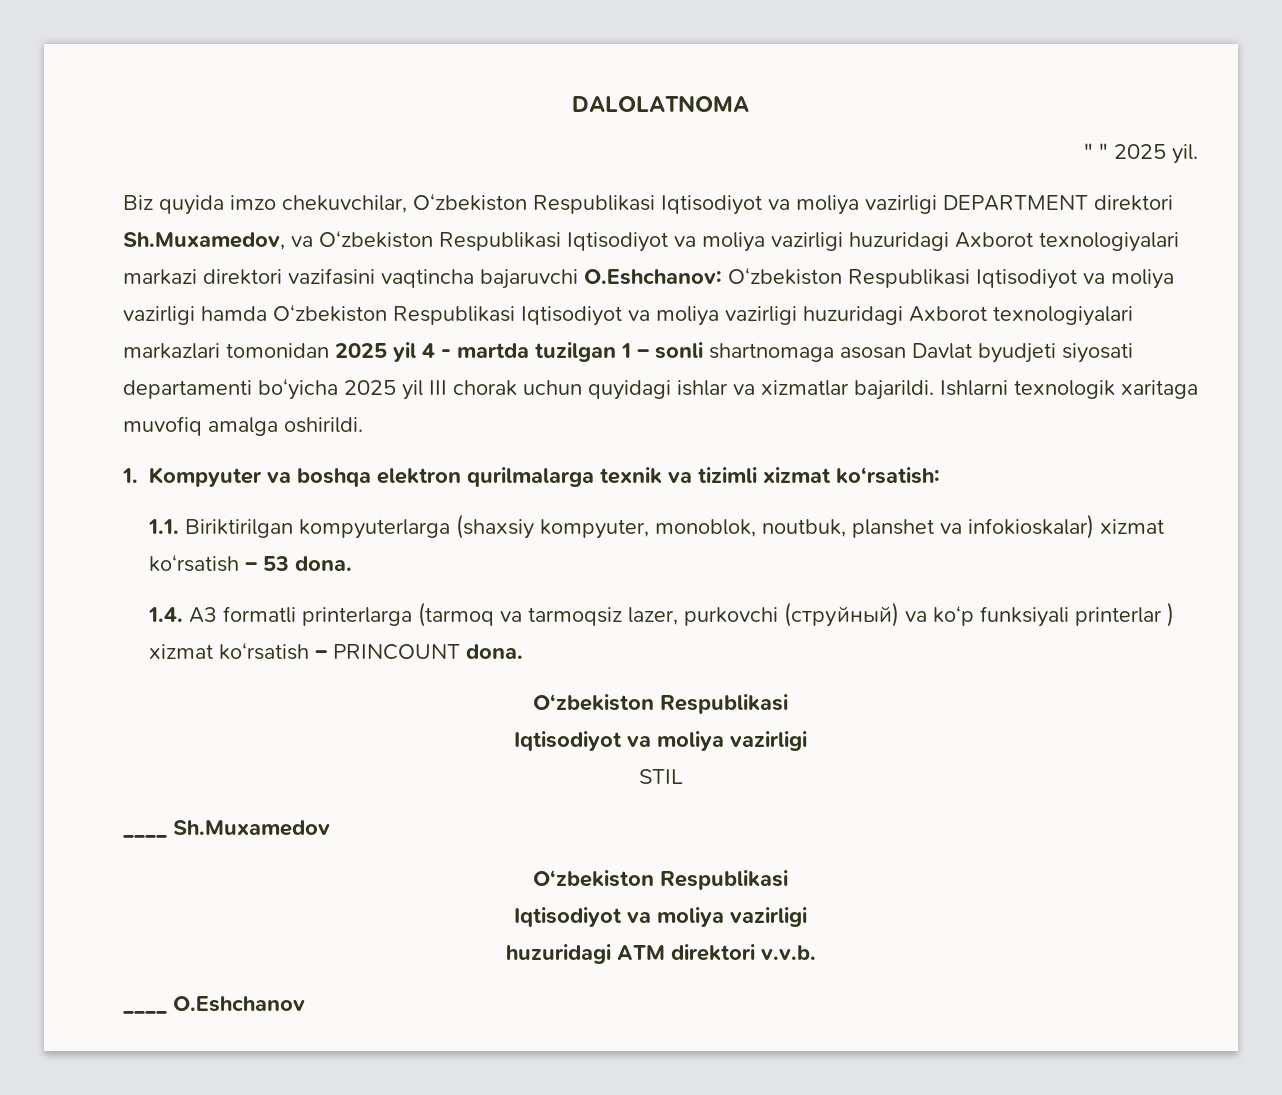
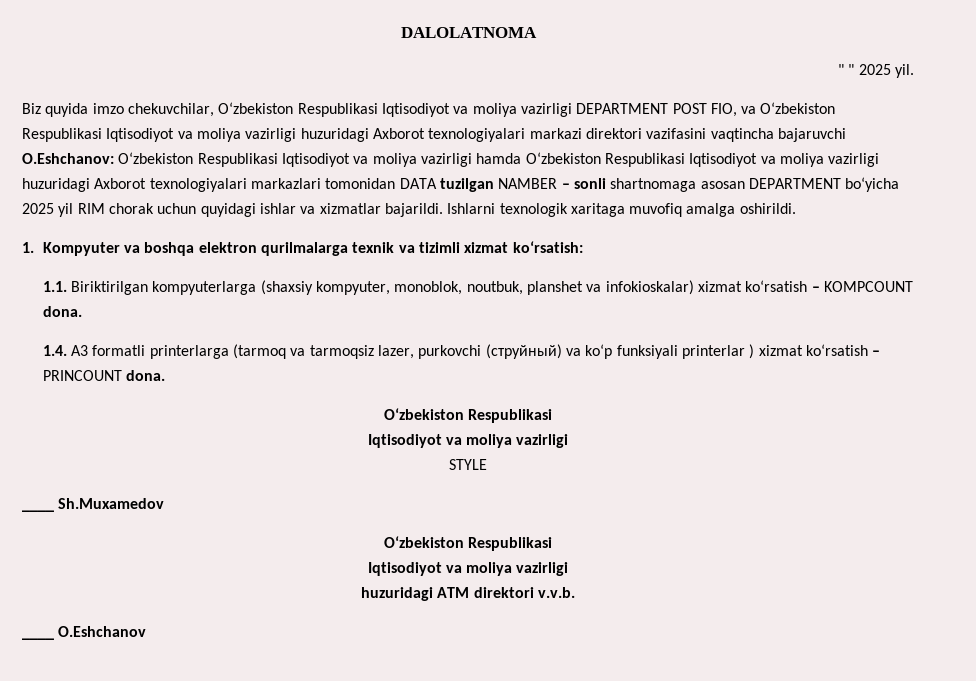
- Biz quyida imzo chekuvchilar, O‘zbekiston Respublikasi Iqtisodiyot va moliya vazirligi DEPARTMENT direktori Sh.Muxamedov, va O‘zbekiston Respublikasi Iqtisodiyot va moliya vazirligi huzuridagi Axborot texnologiyalari markazi direktori vazifasini vaqtincha bajaruvchi O.Eshchanov: O‘zbekiston Respublikasi Iqtisodiyot va moliya vazirligi hamda O‘zbekiston Respublikasi Iqtisodiyot va moliya vazirligi huzuridagi Axborot texnologiyalari markazlari tomonidan 2025 yil 4 - martda tuzilgan 1 – sonli shartnomaga asosan Davlat byudjeti siyosati departamenti bo‘yicha 2025 yil III chorak uchun quyidagi ishlar va xizmatlar bajarildi.
+ Biz quyida imzo chekuvchilar, O‘zbekiston Respublikasi Iqtisodiyot va moliya vazirligi DEPARTMENT POST FIO, va O‘zbekiston Respublikasi Iqtisodiyot va moliya vazirligi huzuridagi Axborot texnologiyalari markazi direktori vazifasini vaqtincha bajaruvchi O.Eshchanov: O‘zbekiston Respublikasi Iqtisodiyot va moliya vazirligi hamda O‘zbekiston Respublikasi Iqtisodiyot va moliya vazirligi huzuridagi Axborot texnologiyalari markazlari tomonidan DATA tuzilgan NAMBER – sonli shartnomaga asosan DEPARTMENT bo‘yicha 2025 yil RIM chorak uchun quyidagi ishlar va xizmatlar bajarildi.
- 1.1. Biriktirilgan kompyuterlarga (shaxsiy kompyuter, monoblok, noutbuk, planshet va infokioskalar) xizmat ko‘rsatish – 53 dona.
+ 1.1. Biriktirilgan kompyuterlarga (shaxsiy kompyuter, monoblok, noutbuk, planshet va infokioskalar) xizmat ko‘rsatish – KOMPCOUNT dona.
- STIL
+ STYLE

